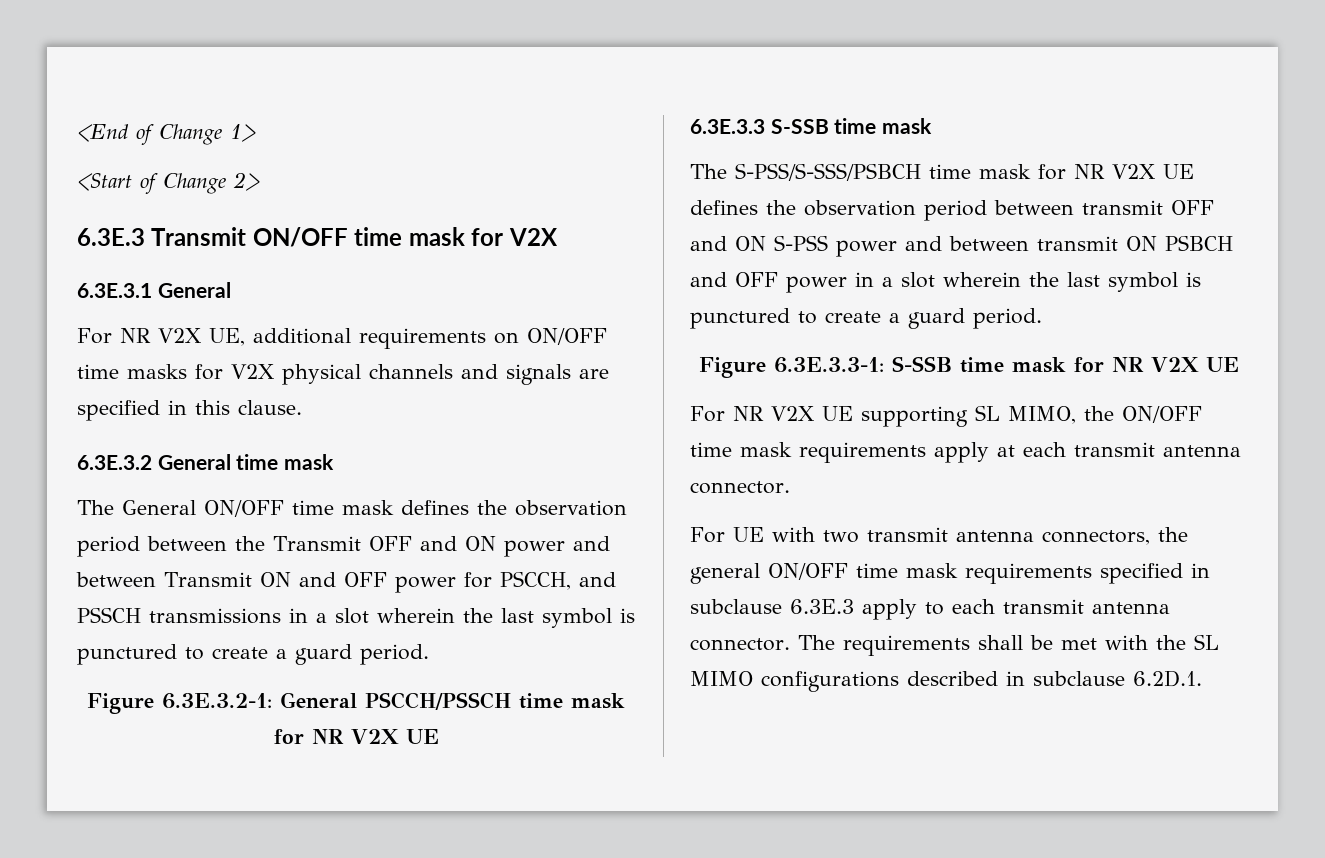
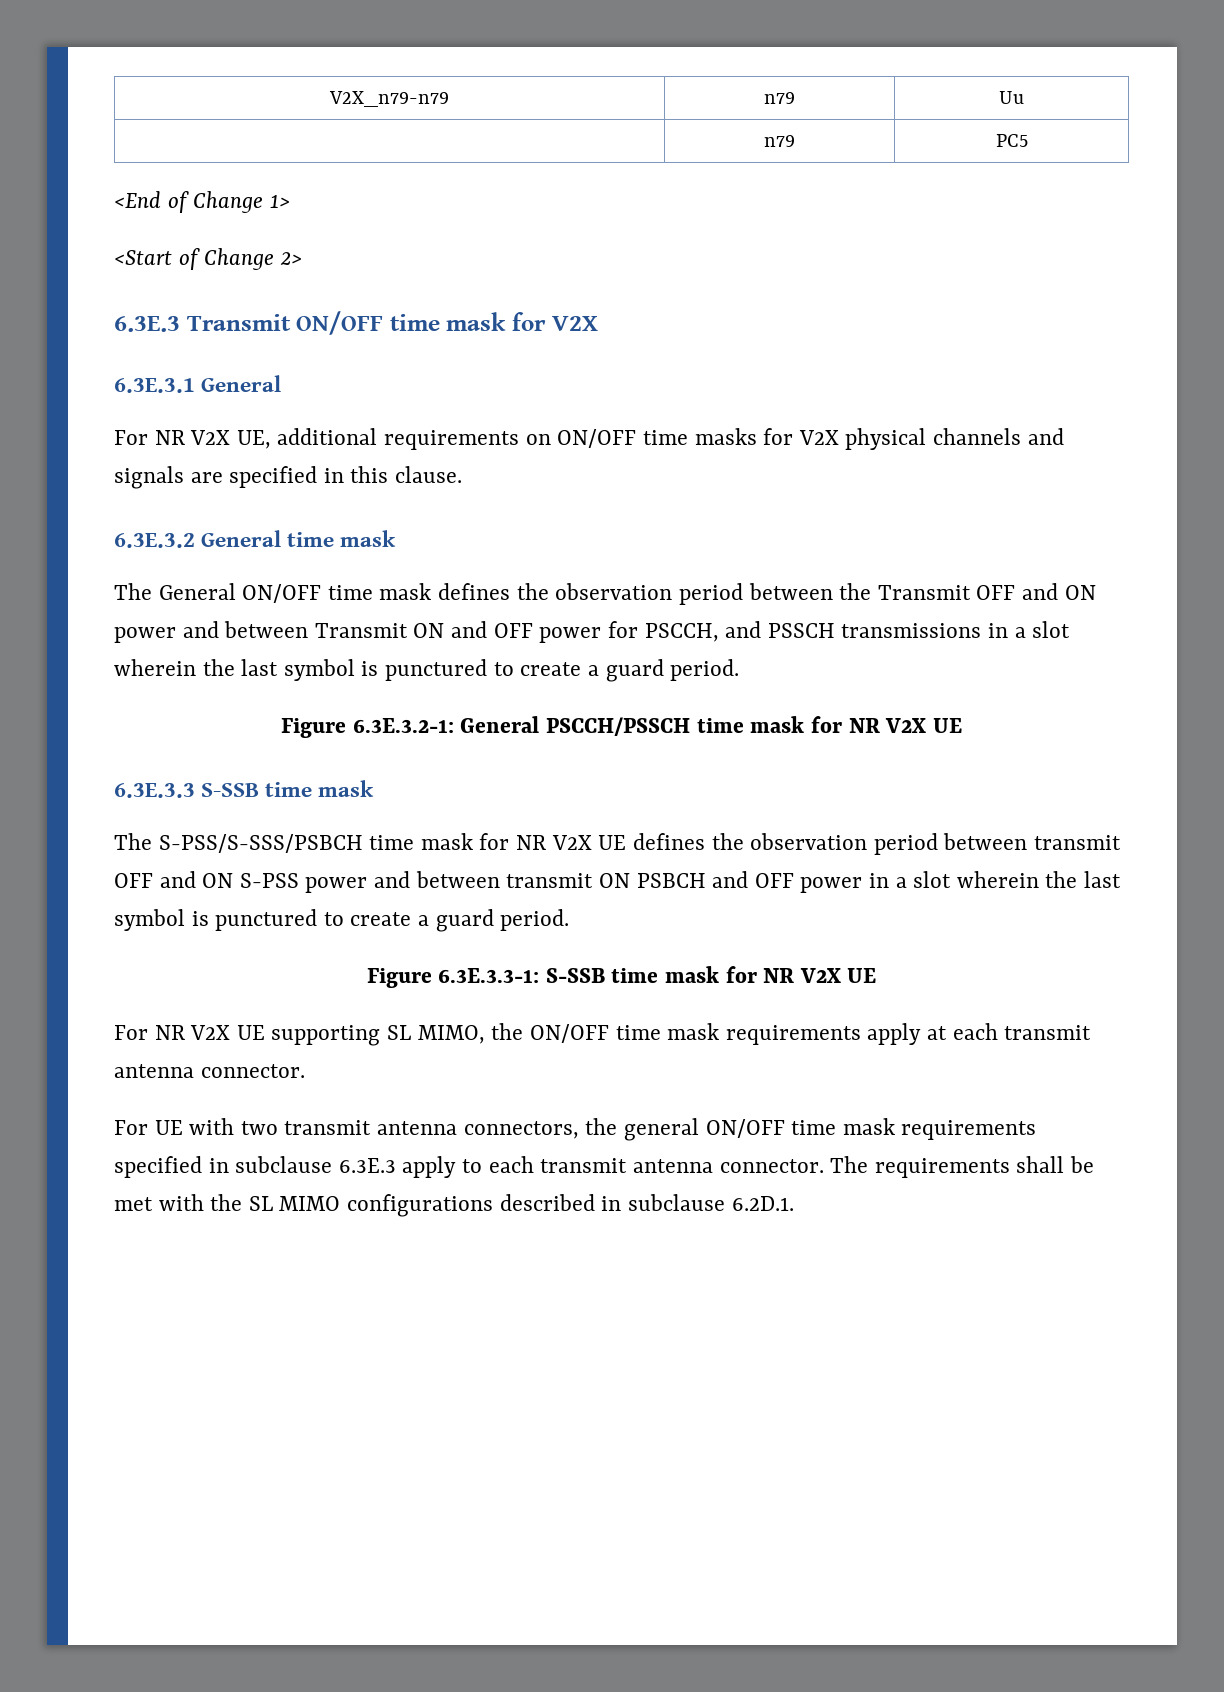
+ V2X_n79-n79 | n79 | Uu
+ | n79 | PC5

